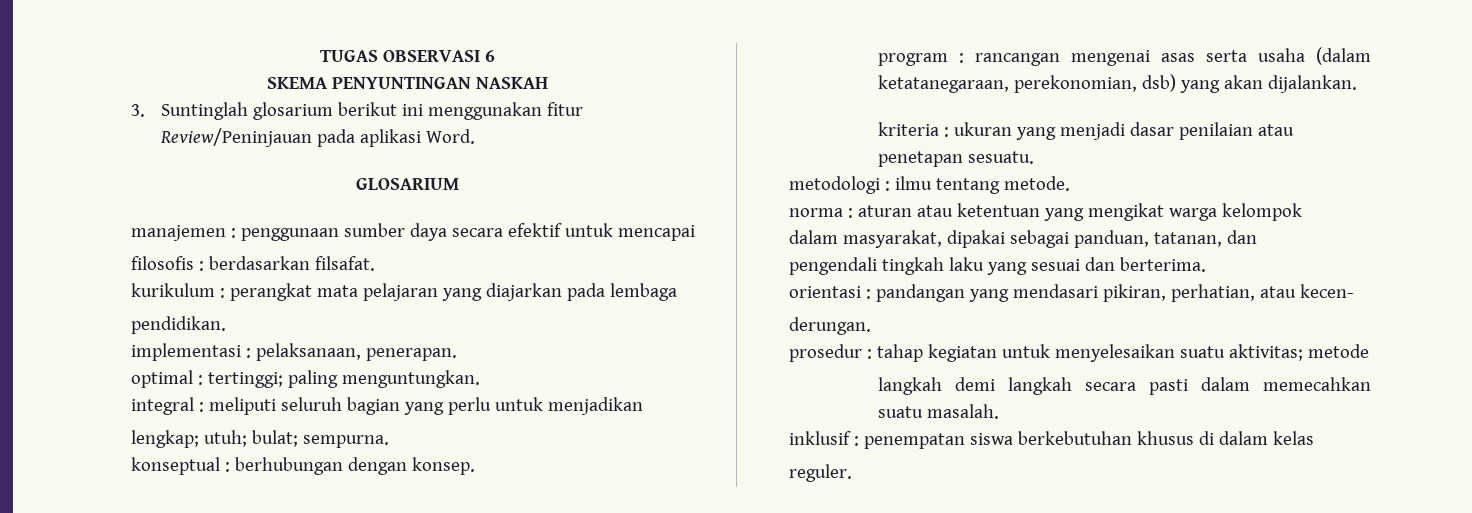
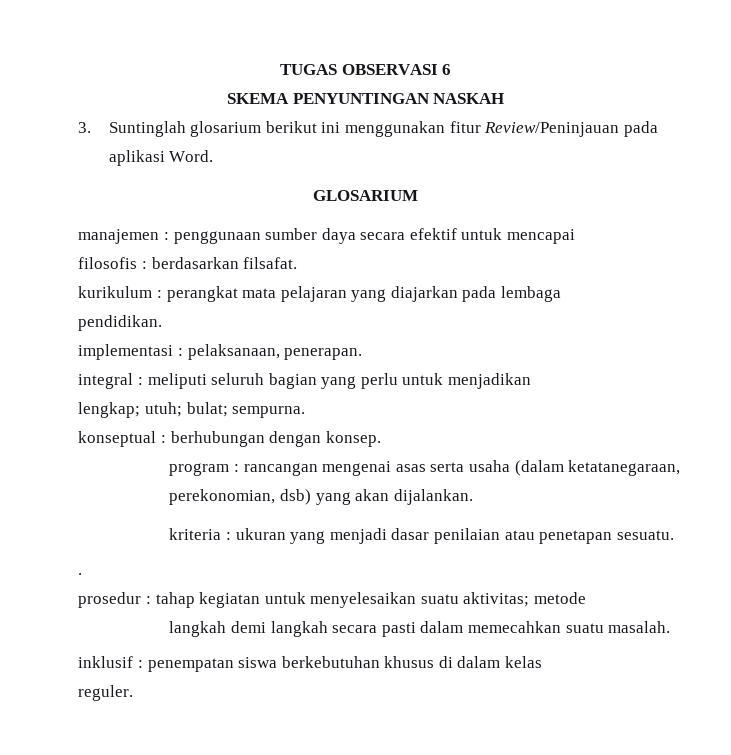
- optimal : tertinggi; paling menguntungkan.
- metodologi : ilmu tentang metode.
- norma : aturan atau ketentuan yang mengikat warga kelompok
- dalam masyarakat, dipakai sebagai panduan, tatanan, dan
- pengendali tingkah laku yang sesuai dan berterima.
- orientasi : pandangan yang mendasari pikiran, perhatian, atau kecen-
- derungan.
+ .

